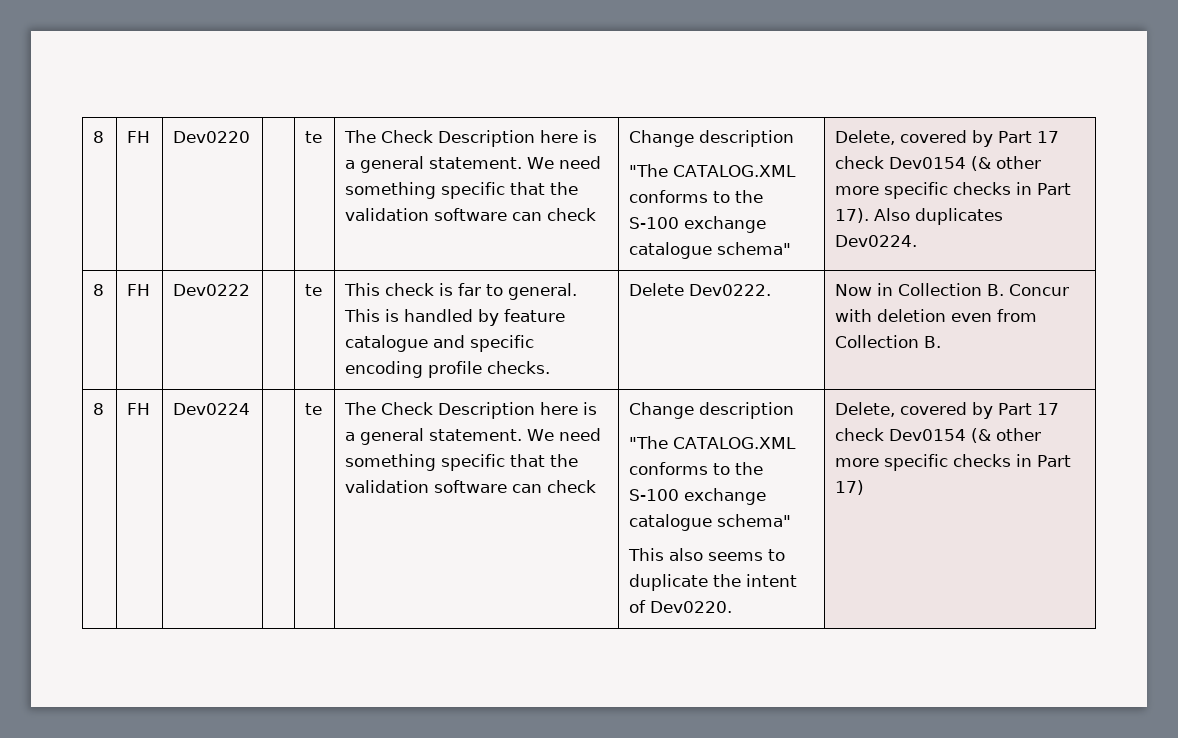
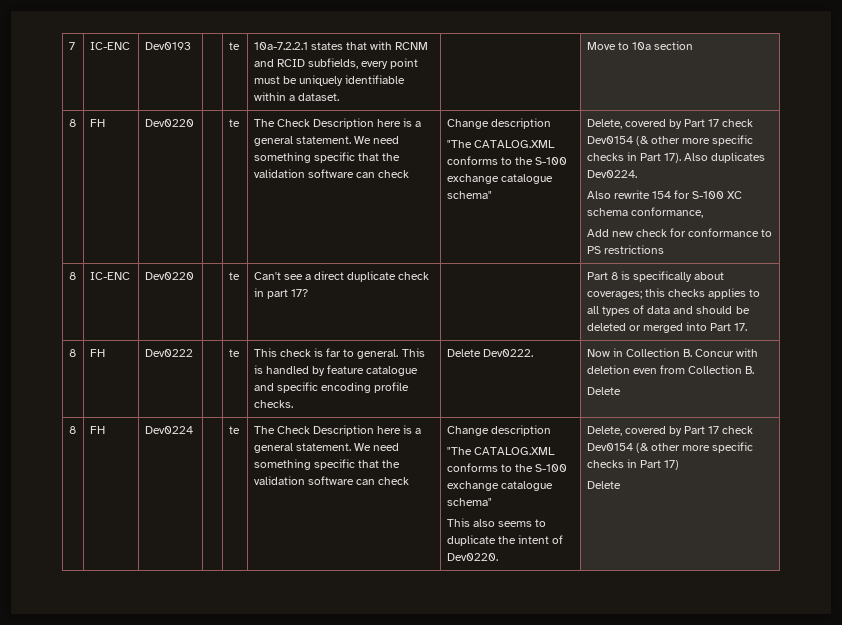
+ 7 | IC-ENC | Dev0193 | | te | 10a-7.2.2.1 states that with RCNM and RCID subfields, every point must be uniquely identifiable within a dataset. | | Move to 10a section
+ Also rewrite 154 for S-100 XC schema conformance,
+ Add new check for conformance to PS restrictions
+ 8 | IC-ENC | Dev0220 | | te | Can't see a direct duplicate check in part 17? | | Part 8 is specifically about coverages; this checks applies to all types of data and should be deleted or merged into Part 17.
  8 | FH | Dev0222 | | te | This check is far to general. This is handled by feature catalogue and specific encoding profile checks. | Delete Dev0222. | Now in Collection B. Concur with deletion even from Collection B.
+ Delete
  Delete, covered by Part 17 check Dev0154 (& other more specific checks in Part 17)
+ Delete

